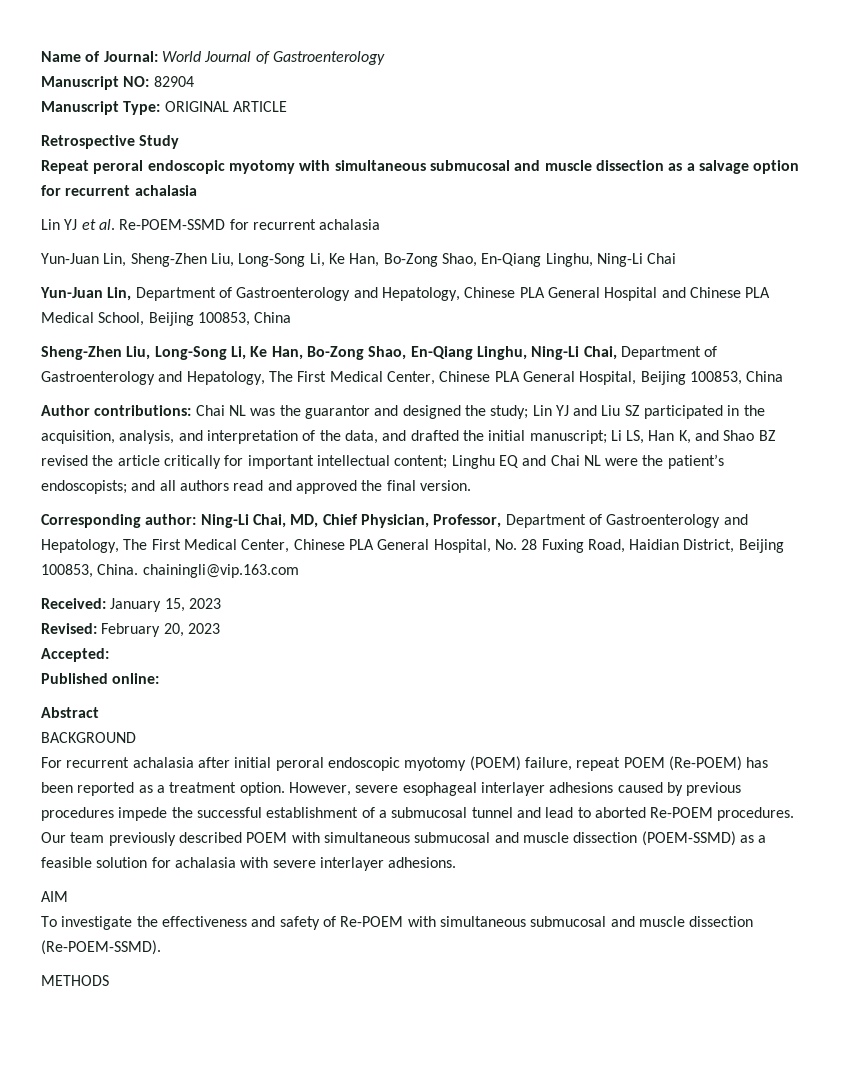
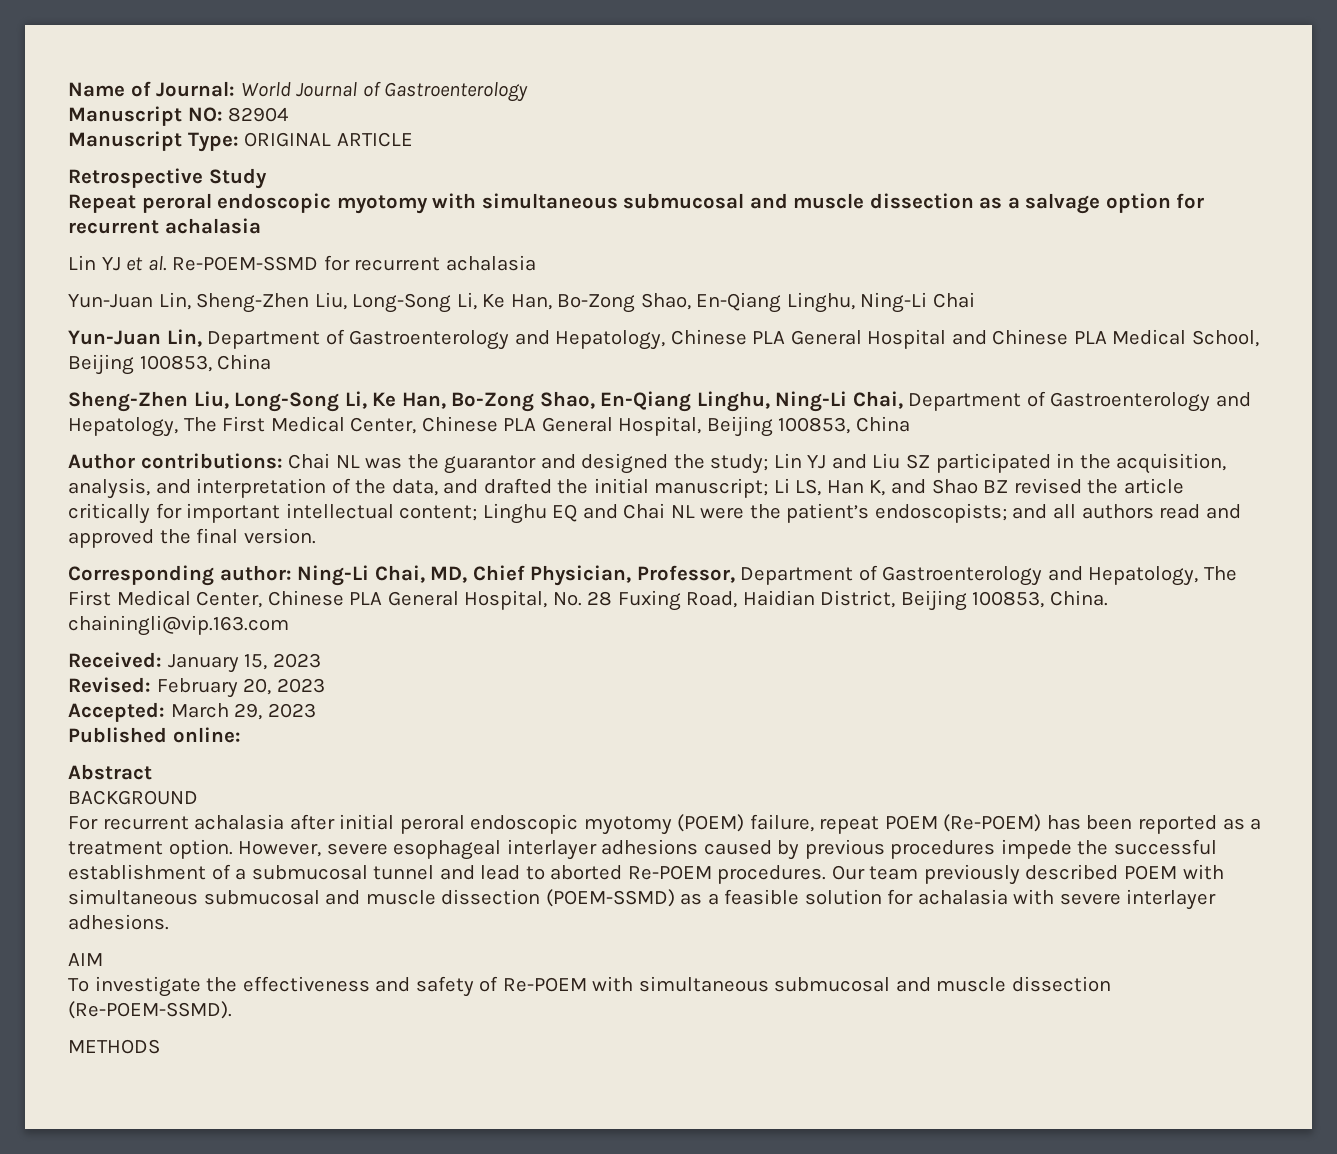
- Accepted:
+ Accepted: March 29, 2023

